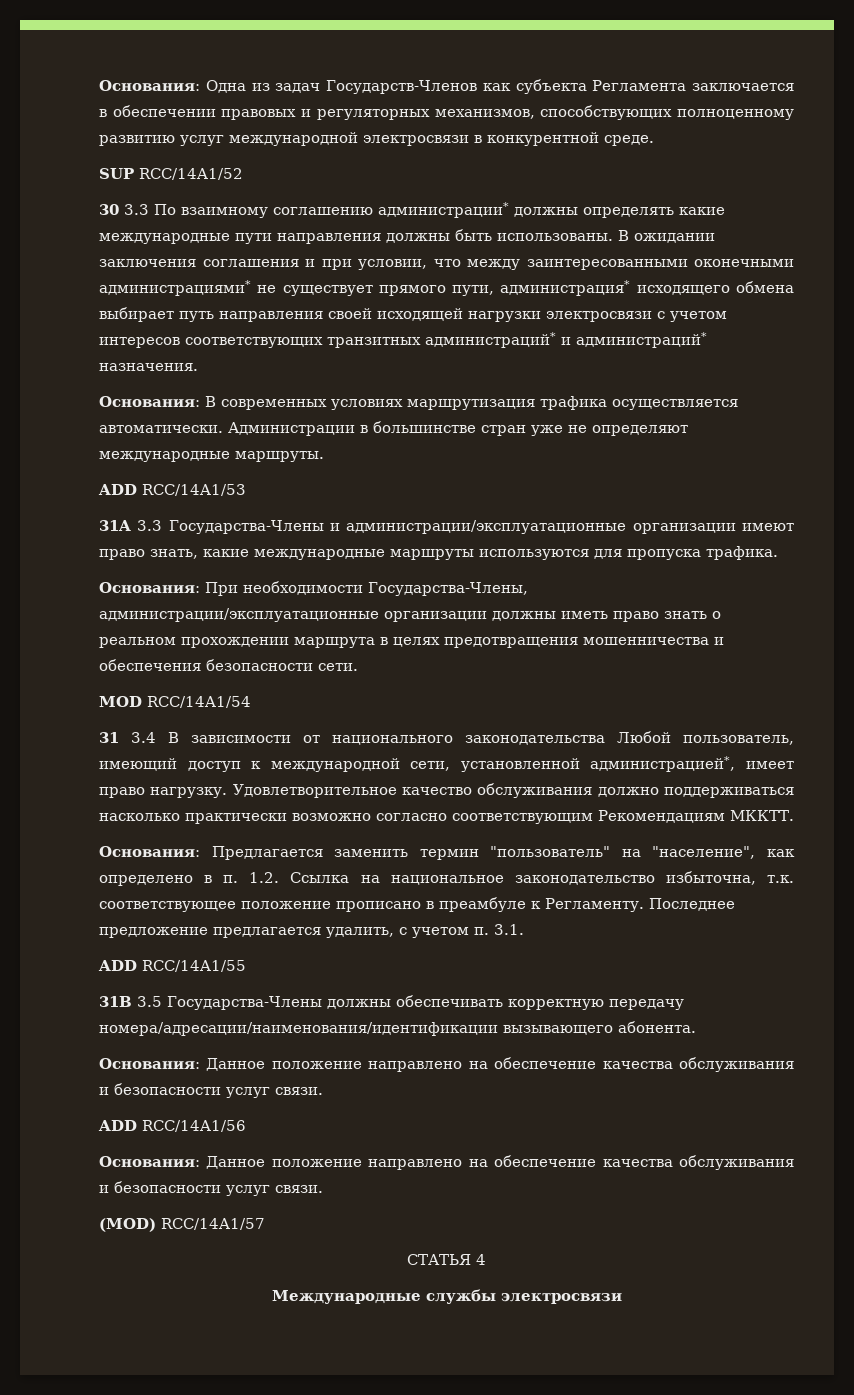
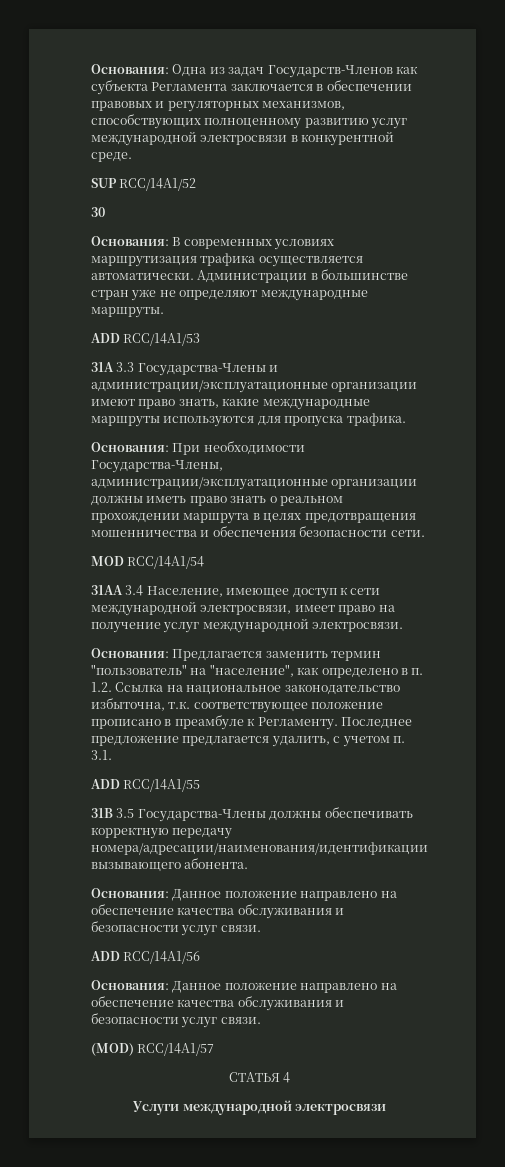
- 30 3.3 По взаимному соглашению администрации* должны определять какие международные пути направления должны быть использованы. В ожидании заключения соглашения и при условии, что между заинтересованными оконечными администрациями* не существует прямого пути, администрация* исходящего обмена выбирает путь направления своей исходящей нагрузки электросвязи с учетом интересов соответствующих транзитных администраций* и администраций* назначения.
+ 30
- 31 3.4 В зависимости от национального законодательства Любой пользователь, имеющий доступ к международной сети, установленной администрацией*, имеет право нагрузку. Удовлетворительное качество обслуживания должно поддерживаться насколько практически возможно согласно соответствующим Рекомендациям МККТТ.
+ 31AA 3.4 Население, имеющее доступ к сети международной электросвязи, имеет право на получение услуг международной электросвязи.
- Международные службы электросвязи
+ Услуги международной электросвязи

